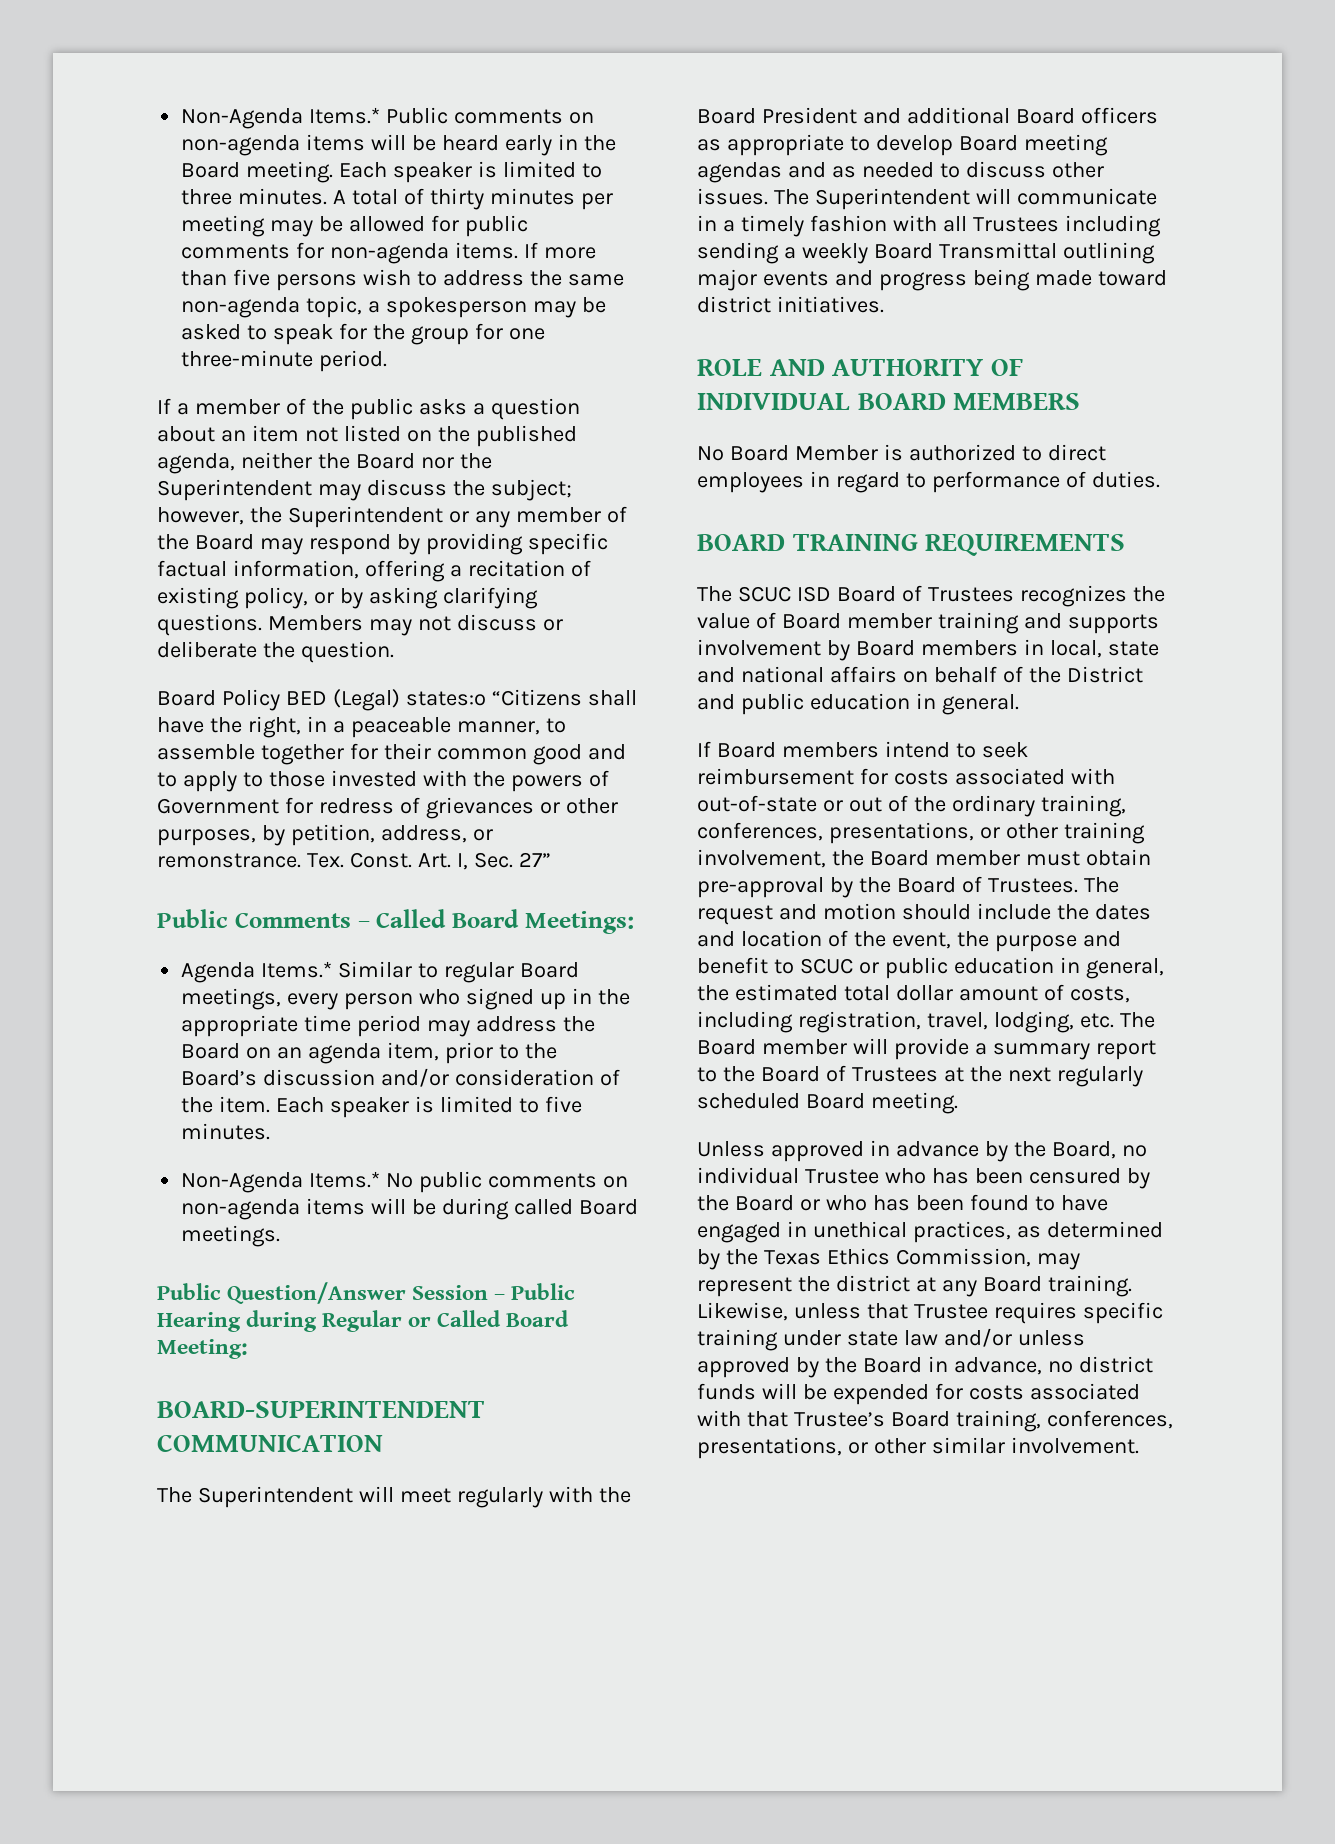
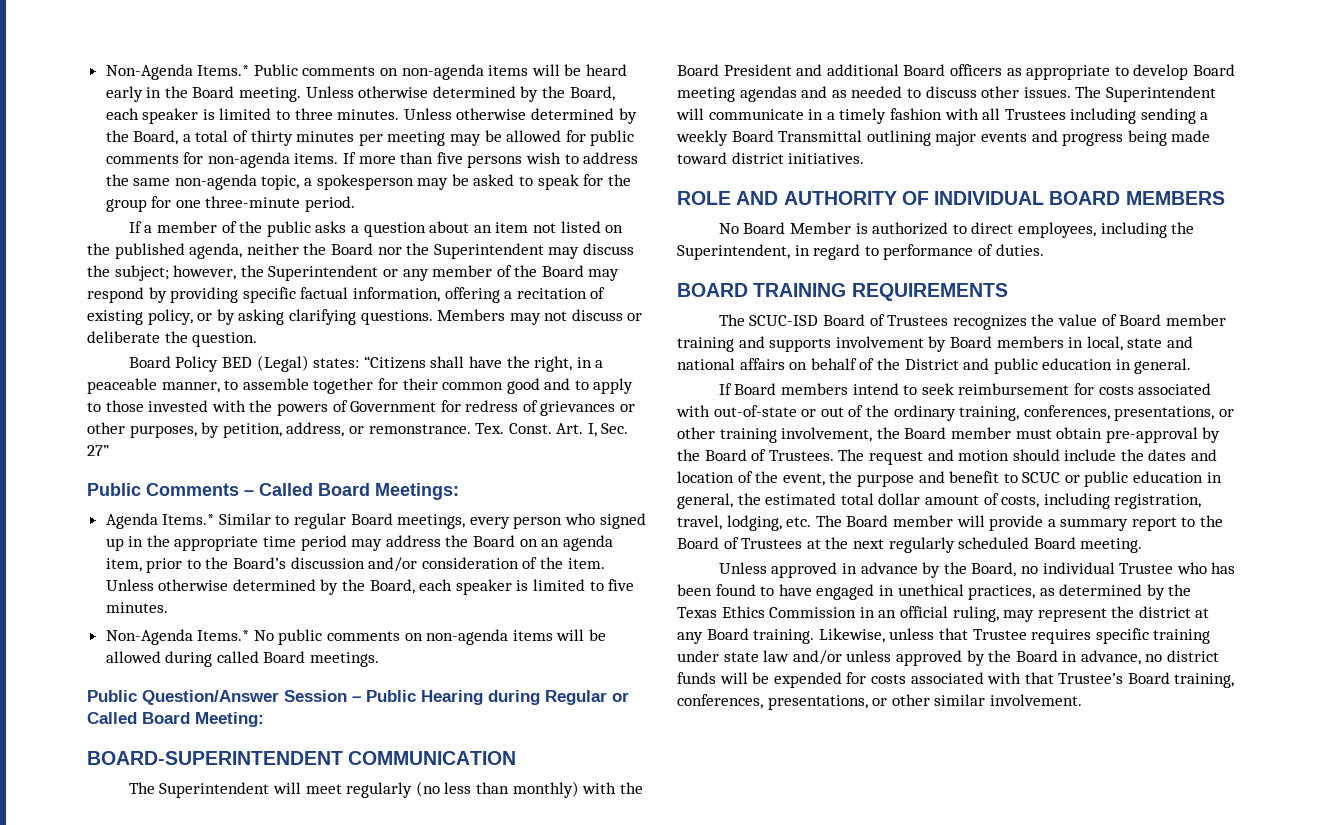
- Each speaker is limited to three minutes.
+ Unless otherwise determined by the Board, each speaker is limited to three minutes.
- A total of thirty minutes per meeting may be allowed for public comments for non-agenda items.
+ Unless otherwise determined by the Board, a total of thirty minutes per meeting may be allowed for public comments for non-agenda items.
- Board Policy BED (Legal) states:o “Citizens shall have the right, in a peaceable manner, to assemble together for their common good and to apply to those invested with the powers of Government for redress of grievances or other purposes, by petition, address, or remonstrance.
+ Board Policy BED (Legal) states: “Citizens shall have the right, in a peaceable manner, to assemble together for their common good and to apply to those invested with the powers of Government for redress of grievances or other purposes, by petition, address, or remonstrance.
- Each speaker is limited to five minutes.
+ Unless otherwise determined by the Board, each speaker is limited to five minutes.
- Non-Agenda Items.* No public comments on non-agenda items will be during called Board meetings.
+ Non-Agenda Items.* No public comments on non-agenda items will be allowed during called Board meetings.
- The Superintendent will meet regularly with the Board President and additional Board officers as appropriate to develop Board meeting agendas and as needed to discuss other issues.
+ The Superintendent will meet regularly (no less than monthly) with the Board President and additional Board officers as appropriate to develop Board meeting agendas and as needed to discuss other issues.
- No Board Member is authorized to direct employees in regard to performance of duties.
+ No Board Member is authorized to direct employees, including the Superintendent, in regard to performance of duties.
- The SCUC ISD Board of Trustees recognizes the value of Board member training and supports involvement by Board members in local, state and national affairs on behalf of the District and public education in general.
+ The SCUC-ISD Board of Trustees recognizes the value of Board member training and supports involvement by Board members in local, state and national affairs on behalf of the District and public education in general.
- Unless approved in advance by the Board, no individual Trustee who has been censured by the Board or who has been found to have engaged in unethical practices, as determined by the Texas Ethics Commission, may represent the district at any Board training.
+ Unless approved in advance by the Board, no individual Trustee who has been found to have engaged in unethical practices, as determined by the Texas Ethics Commission in an official ruling, may represent the district at any Board training.

